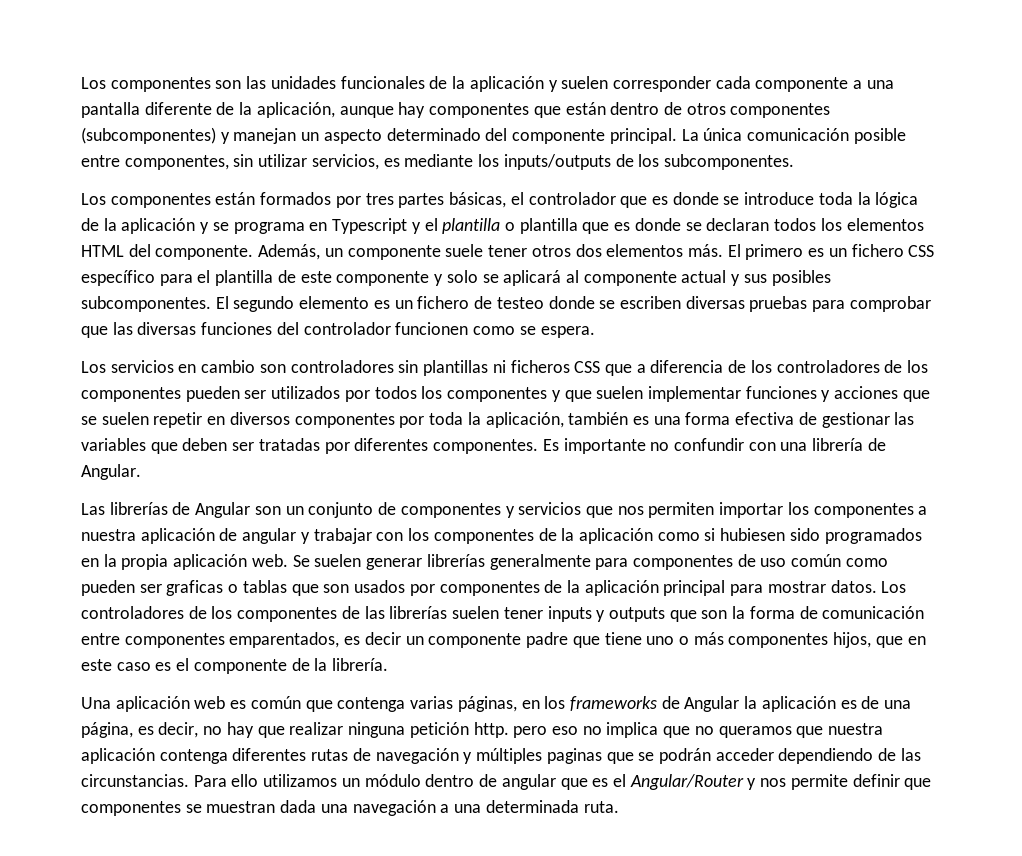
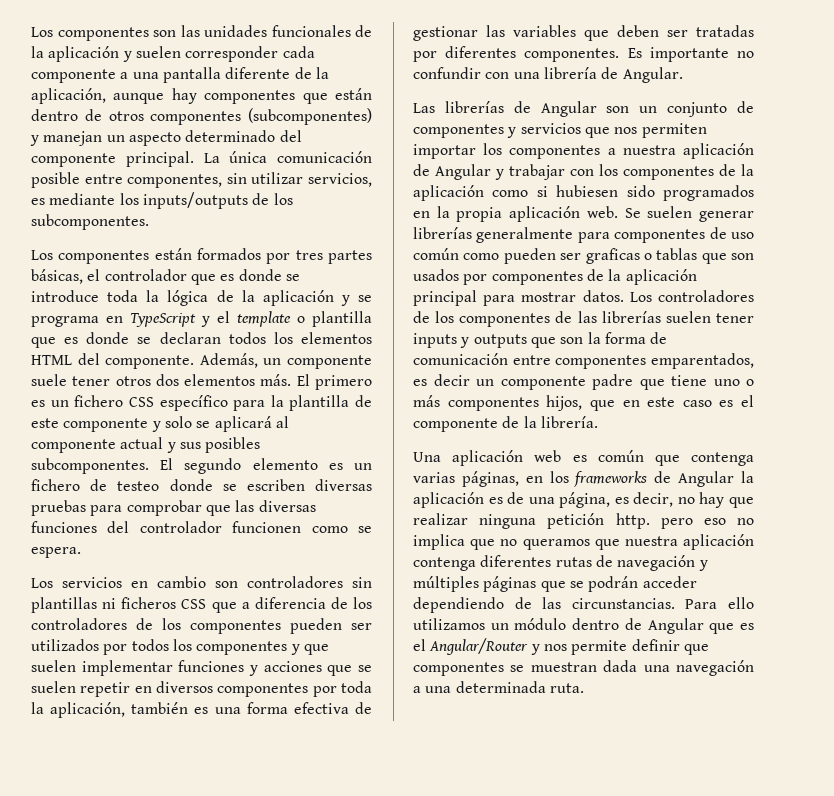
- Los componentes están formados por tres partes básicas, el controlador que es donde se introduce toda la lógica de la aplicación y se programa en Typescript y el plantilla o plantilla que es donde se declaran todos los elementos HTML del componente.
+ Los componentes están formados por tres partes básicas, el controlador que es donde se introduce toda la lógica de la aplicación y se programa en TypeScript y el template o plantilla que es donde se declaran todos los elementos HTML del componente.
- El primero es un fichero CSS específico para el plantilla de este componente y solo se aplicará al componente actual y sus posibles subcomponentes.
+ El primero es un fichero CSS específico para la plantilla de este componente y solo se aplicará al componente actual y sus posibles subcomponentes.
- Las librerías de Angular son un conjunto de componentes y servicios que nos permiten importar los componentes a nuestra aplicación de angular y trabajar con los componentes de la aplicación como si hubiesen sido programados en la propia aplicación web.
+ Las librerías de Angular son un conjunto de componentes y servicios que nos permiten importar los componentes a nuestra aplicación de Angular y trabajar con los componentes de la aplicación como si hubiesen sido programados en la propia aplicación web.
- Una aplicación web es común que contenga varias páginas, en los frameworks de Angular la aplicación es de una página, es decir, no hay que realizar ninguna petición http. pero eso no implica que no queramos que nuestra aplicación contenga diferentes rutas de navegación y múltiples paginas que se podrán acceder dependiendo de las circunstancias.
+ Una aplicación web es común que contenga varias páginas, en los frameworks de Angular la aplicación es de una página, es decir, no hay que realizar ninguna petición http. pero eso no implica que no queramos que nuestra aplicación contenga diferentes rutas de navegación y múltiples páginas que se podrán acceder dependiendo de las circunstancias.
- Para ello utilizamos un módulo dentro de angular que es el Angular/Router y nos permite definir que componentes se muestran dada una navegación a una determinada ruta.
+ Para ello utilizamos un módulo dentro de Angular que es el Angular/Router y nos permite definir que componentes se muestran dada una navegación a una determinada ruta.

